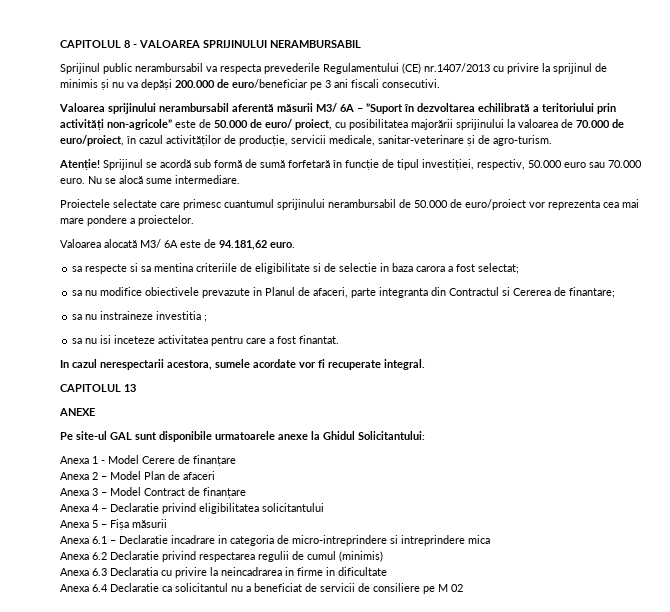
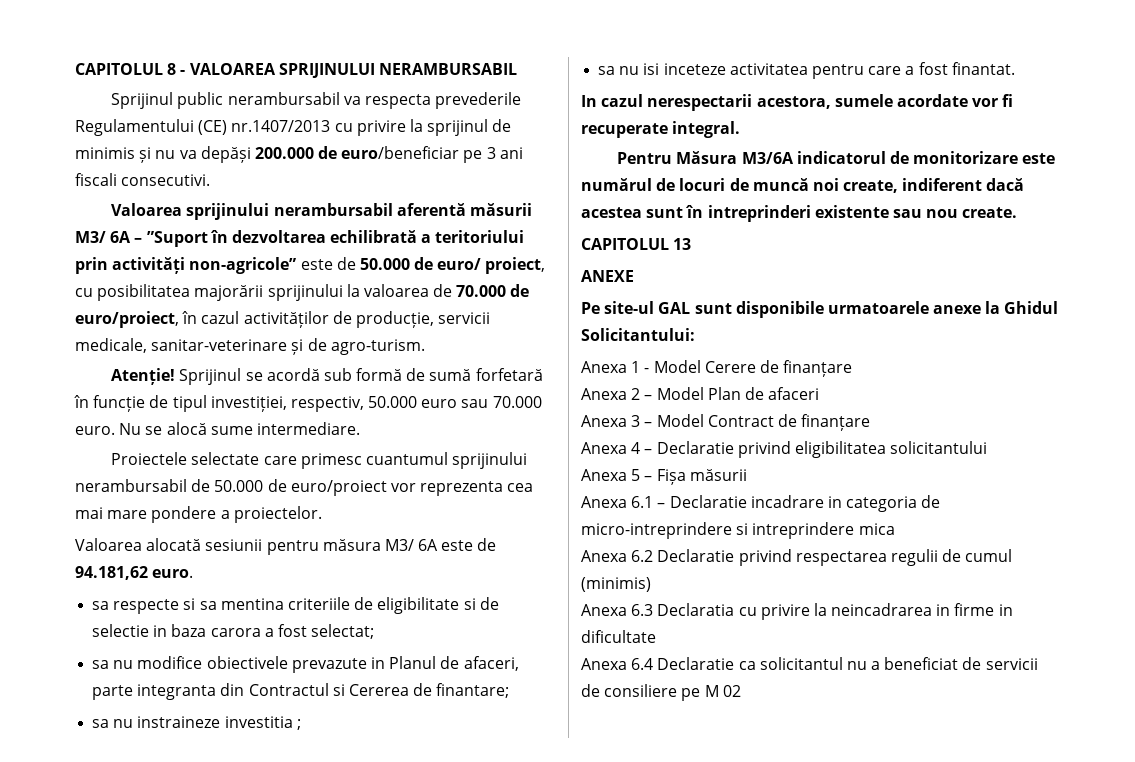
- Valoarea alocată M3/ 6A este de 94.181,62 euro.
+ Valoarea alocată sesiunii pentru măsura M3/ 6A este de 94.181,62 euro.
+ Pentru Măsura M3/6A indicatorul de monitorizare este numărul de locuri de muncă noi create, indiferent dacă acestea sunt în intreprinderi existente sau nou create.

